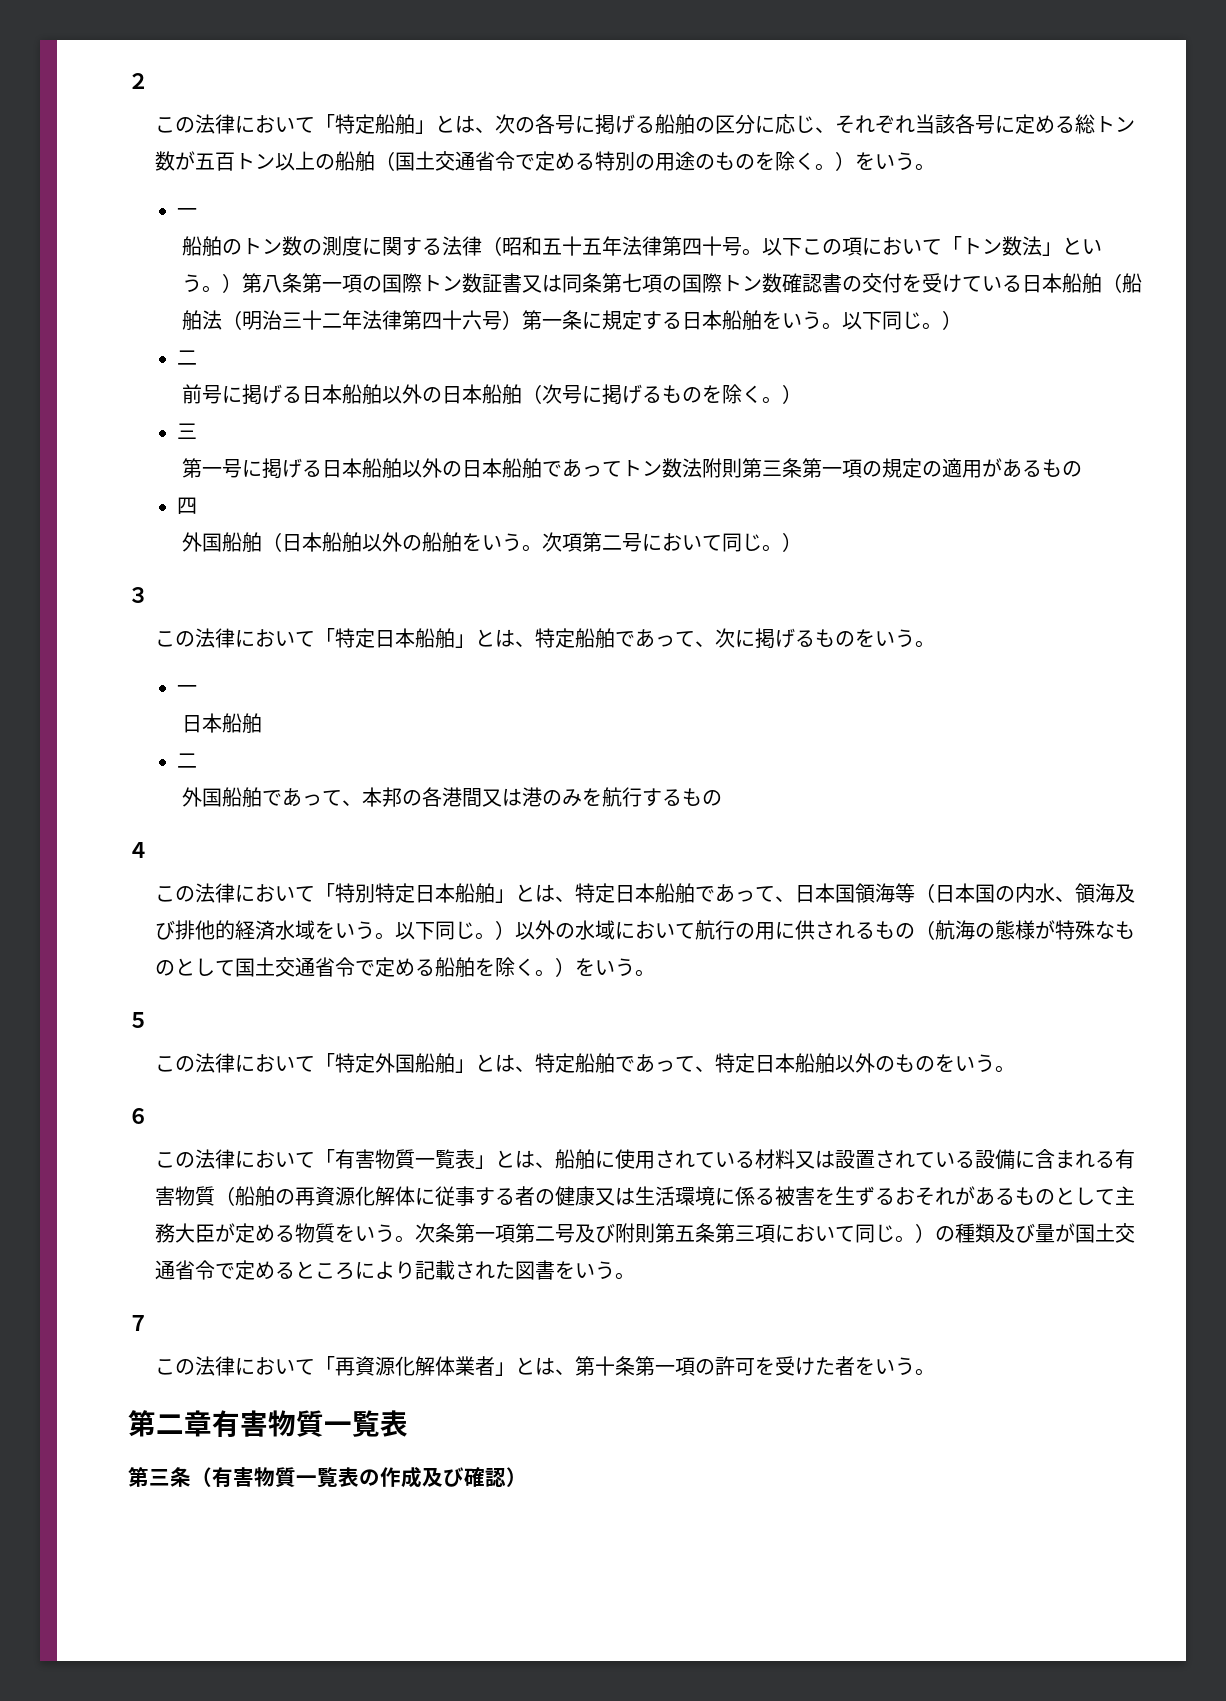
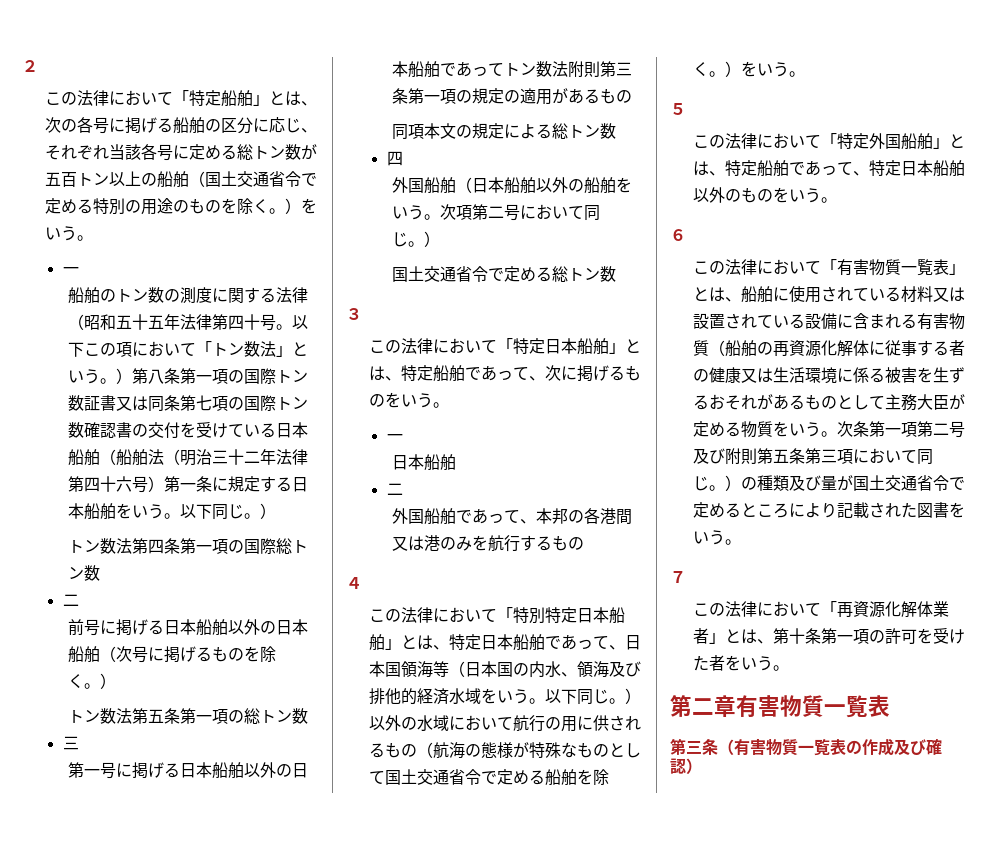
+ トン数法第四条第一項の国際総トン数
+ トン数法第五条第一項の総トン数
+ 同項本文の規定による総トン数
+ 国土交通省令で定める総トン数

